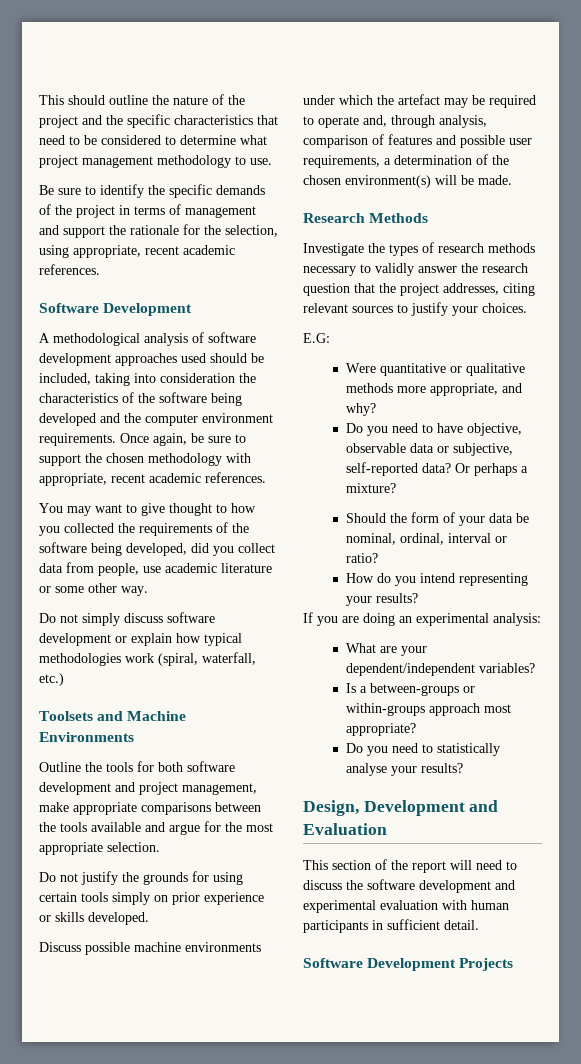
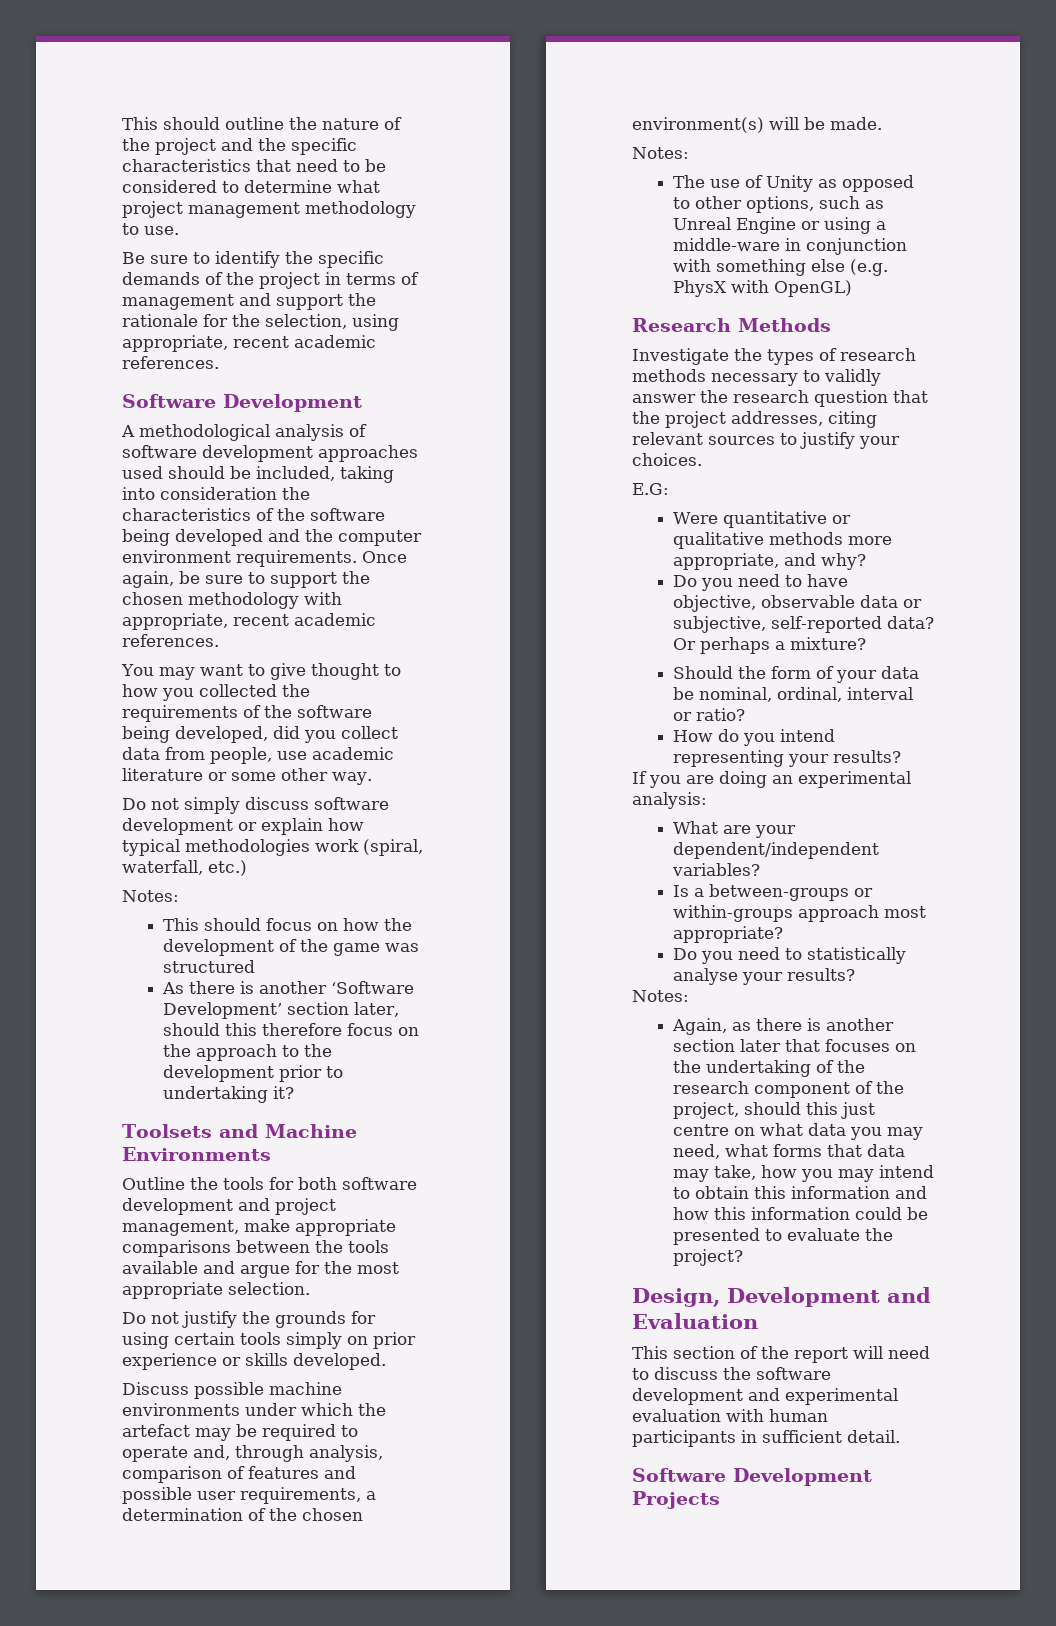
  Do not simply discuss software development or explain how typical methodologies work (spiral, waterfall, etc.)
+ Notes:
+ This should focus on how the development of the game was structured
+ As there is another ‘Software Development’ section later, should this therefore focus on the approach to the development prior to undertaking it?
  Discuss possible machine environments under which the artefact may be required to operate and, through analysis, comparison of features and possible user requirements, a determination of the chosen environment(s) will be made.
+ Notes:
+ The use of Unity as opposed to other options, such as Unreal Engine or using a middle-ware in conjunction with something else (e.g. PhysX with OpenGL)
  Do you need to statistically analyse your results?
+ Notes:
+ Again, as there is another section later that focuses on the undertaking of the research component of the project, should this just centre on what data you may need, what forms that data may take, how you may intend to obtain this information and how this information could be presented to evaluate the project?

